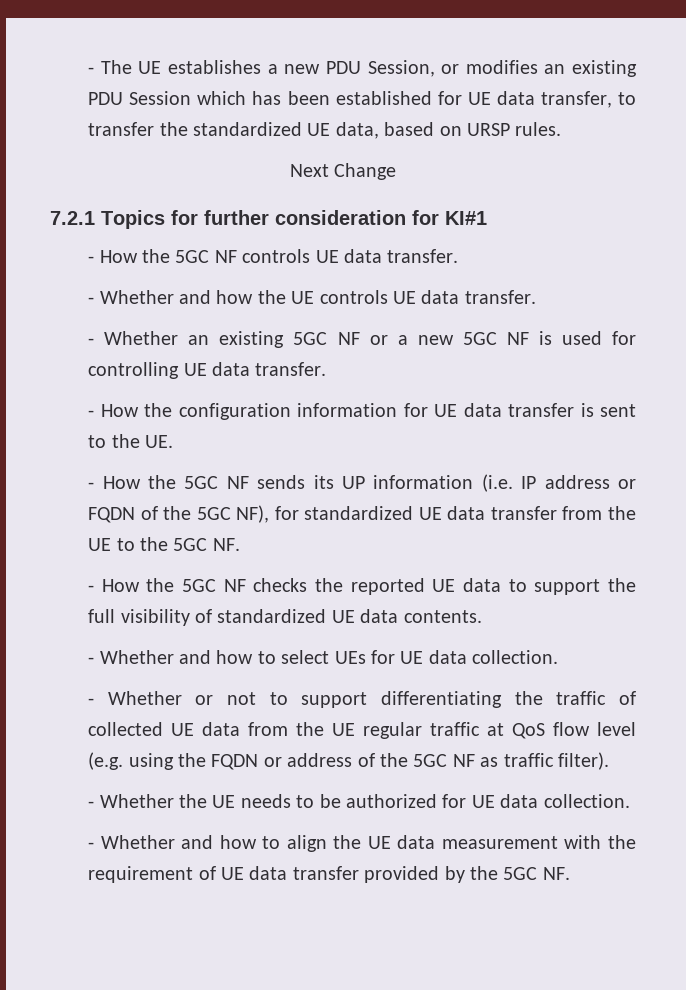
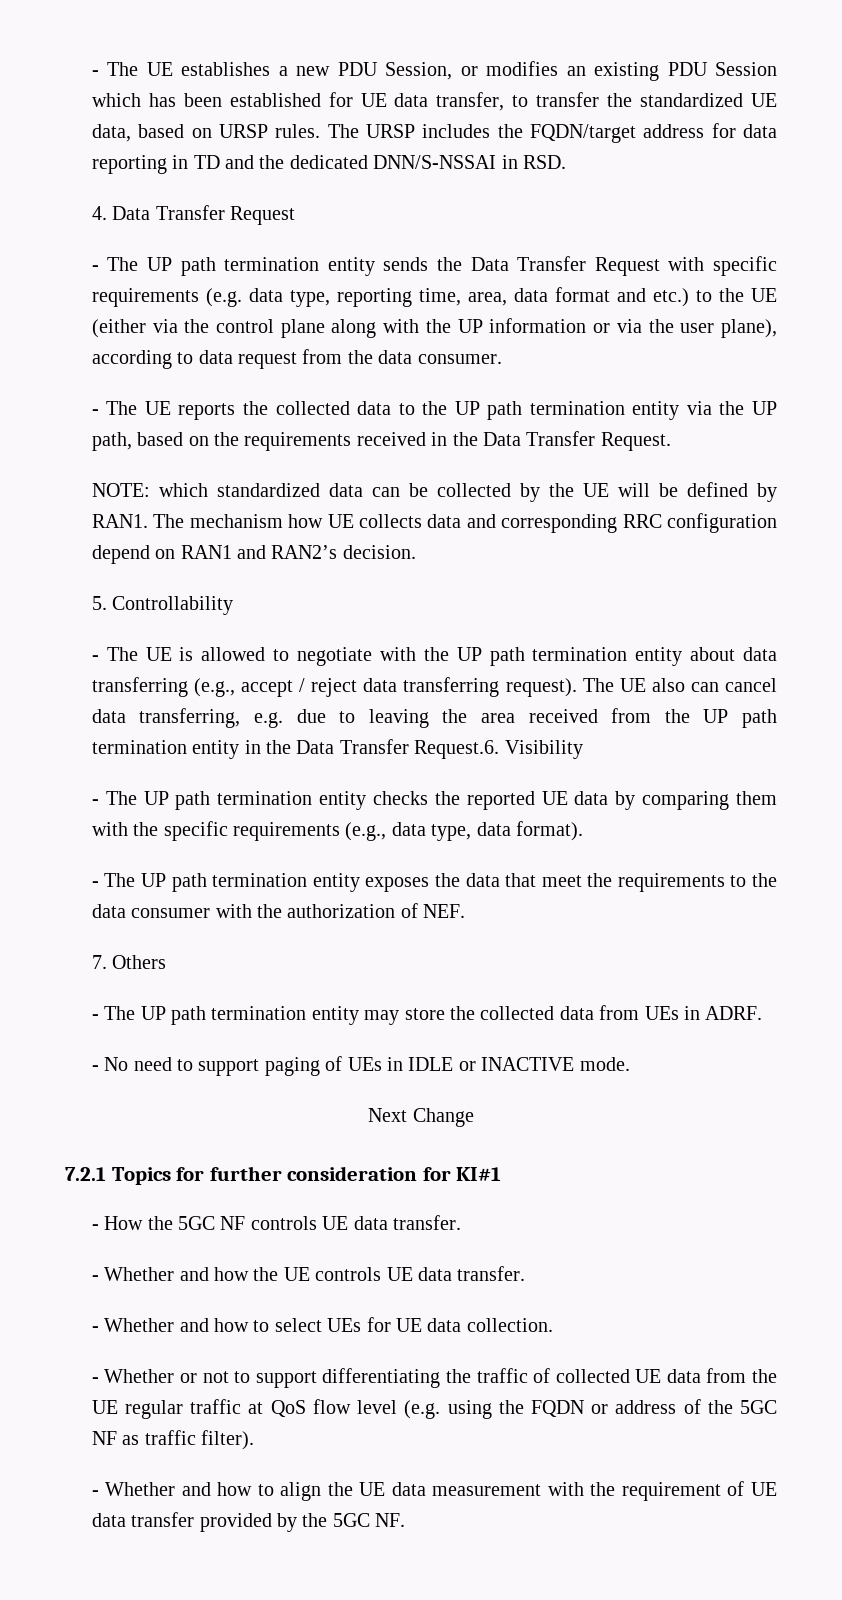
+ The URSP includes the FQDN/target address for data reporting in TD and the dedicated DNN/S-NSSAI in RSD.
+ 4. Data Transfer Request
+ - The UP path termination entity sends the Data Transfer Request with specific requirements (e.g. data type, reporting time, area, data format and etc.) to the UE (either via the control plane along with the UP information or via the user plane), according to data request from the data consumer.
+ - The UE reports the collected data to the UP path termination entity via the UP path, based on the requirements received in the Data Transfer Request.
+ NOTE: which standardized data can be collected by the UE will be defined by RAN1. The mechanism how UE collects data and corresponding RRC configuration depend on RAN1 and RAN2’s decision.
+ 5. Controllability
+ - The UE is allowed to negotiate with the UP path termination entity about data transferring (e.g., accept / reject data transferring request). The UE also can cancel data transferring, e.g. due to leaving the area received from the UP path termination entity in the Data Transfer Request.6. Visibility
+ - The UP path termination entity checks the reported UE data by comparing them with the specific requirements (e.g., data type, data format).
+ - The UP path termination entity exposes the data that meet the requirements to the data consumer with the authorization of NEF.
+ 7. Others
+ - The UP path termination entity may store the collected data from UEs in ADRF.
+ - No need to support paging of UEs in IDLE or INACTIVE mode.
- - Whether an existing 5GC NF or a new 5GC NF is used for controlling UE data transfer.
- - How the configuration information for UE data transfer is sent to the UE.
- - How the 5GC NF sends its UP information (i.e. IP address or FQDN of the 5GC NF), for standardized UE data transfer from the UE to the 5GC NF.
- - How the 5GC NF checks the reported UE data to support the full visibility of standardized UE data contents.
- - Whether the UE needs to be authorized for UE data collection.

